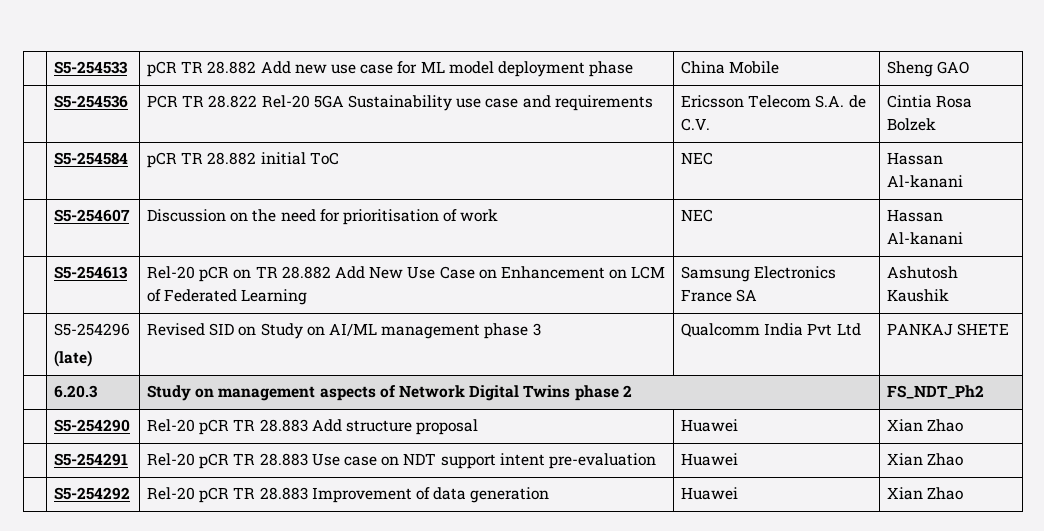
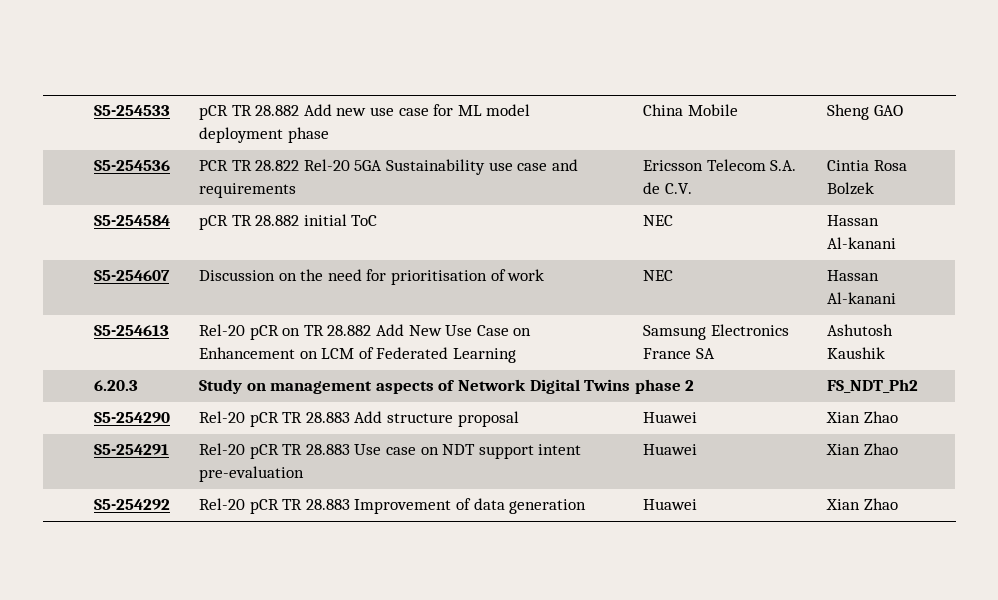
- | S5-254296
- (late) | Revised SID on Study on AI/ML management phase 3 | Qualcomm India Pvt Ltd | PANKAJ SHETE

